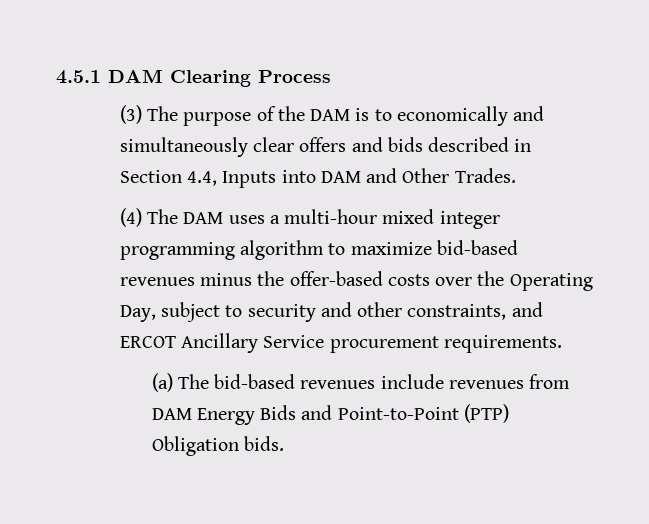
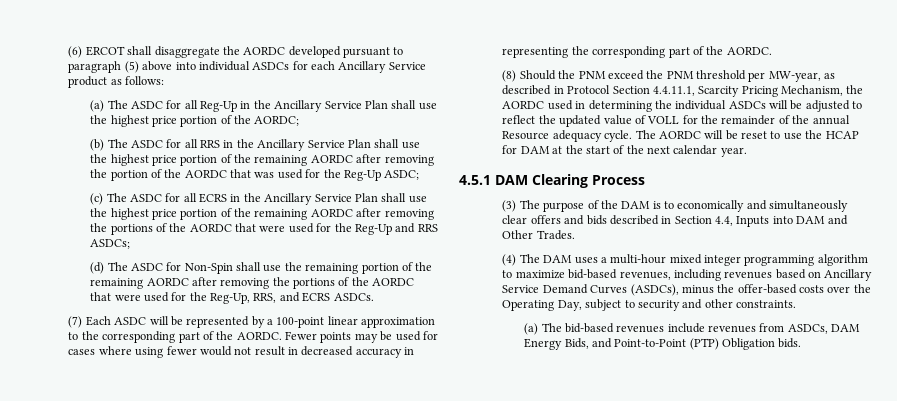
+ (6) ERCOT shall disaggregate the AORDC developed pursuant to paragraph (5) above into individual ASDCs for each Ancillary Service product as follows:
+ (a) The ASDC for all Reg-Up in the Ancillary Service Plan shall use the highest price portion of the AORDC;
+ (b) The ASDC for all RRS in the Ancillary Service Plan shall use the highest price portion of the remaining AORDC after removing the portion of the AORDC that was used for the Reg-Up ASDC;
+ (c) The ASDC for all ECRS in the Ancillary Service Plan shall use the highest price portion of the remaining AORDC after removing the portions of the AORDC that were used for the Reg-Up and RRS ASDCs;
+ (d) The ASDC for Non-Spin shall use the remaining portion of the remaining AORDC after removing the portions of the AORDC that were used for the Reg-Up, RRS, and ECRS ASDCs.
+ (7) Each ASDC will be represented by a 100-point linear approximation to the corresponding part of the AORDC. Fewer points may be used for cases where using fewer would not result in decreased accuracy in representing the corresponding part of the AORDC.
+ (8) Should the PNM exceed the PNM threshold per MW-year, as described in Protocol Section 4.4.11.1, Scarcity Pricing Mechanism, the AORDC used in determining the individual ASDCs will be adjusted to reflect the updated value of VOLL for the remainder of the annual Resource adequacy cycle. The AORDC will be reset to use the HCAP for DAM at the start of the next calendar year.
- (4) The DAM uses a multi-hour mixed integer programming algorithm to maximize bid-based revenues minus the offer-based costs over the Operating Day, subject to security and other constraints, and ERCOT Ancillary Service procurement requirements.
+ (4) The DAM uses a multi-hour mixed integer programming algorithm to maximize bid-based revenues, including revenues based on Ancillary Service Demand Curves (ASDCs), minus the offer-based costs over the Operating Day, subject to security and other constraints.
- (a) The bid-based revenues include revenues from DAM Energy Bids and Point-to-Point (PTP) Obligation bids.
+ (a) The bid-based revenues include revenues from ASDCs, DAM Energy Bids, and Point-to-Point (PTP) Obligation bids.

